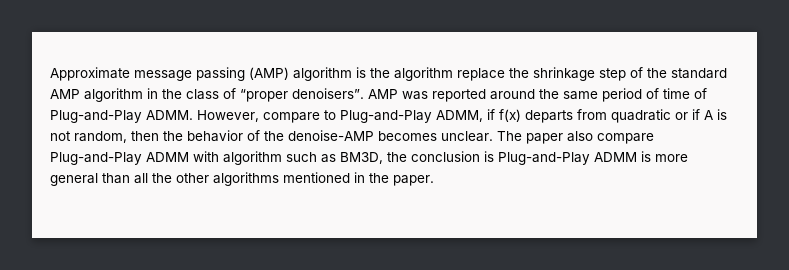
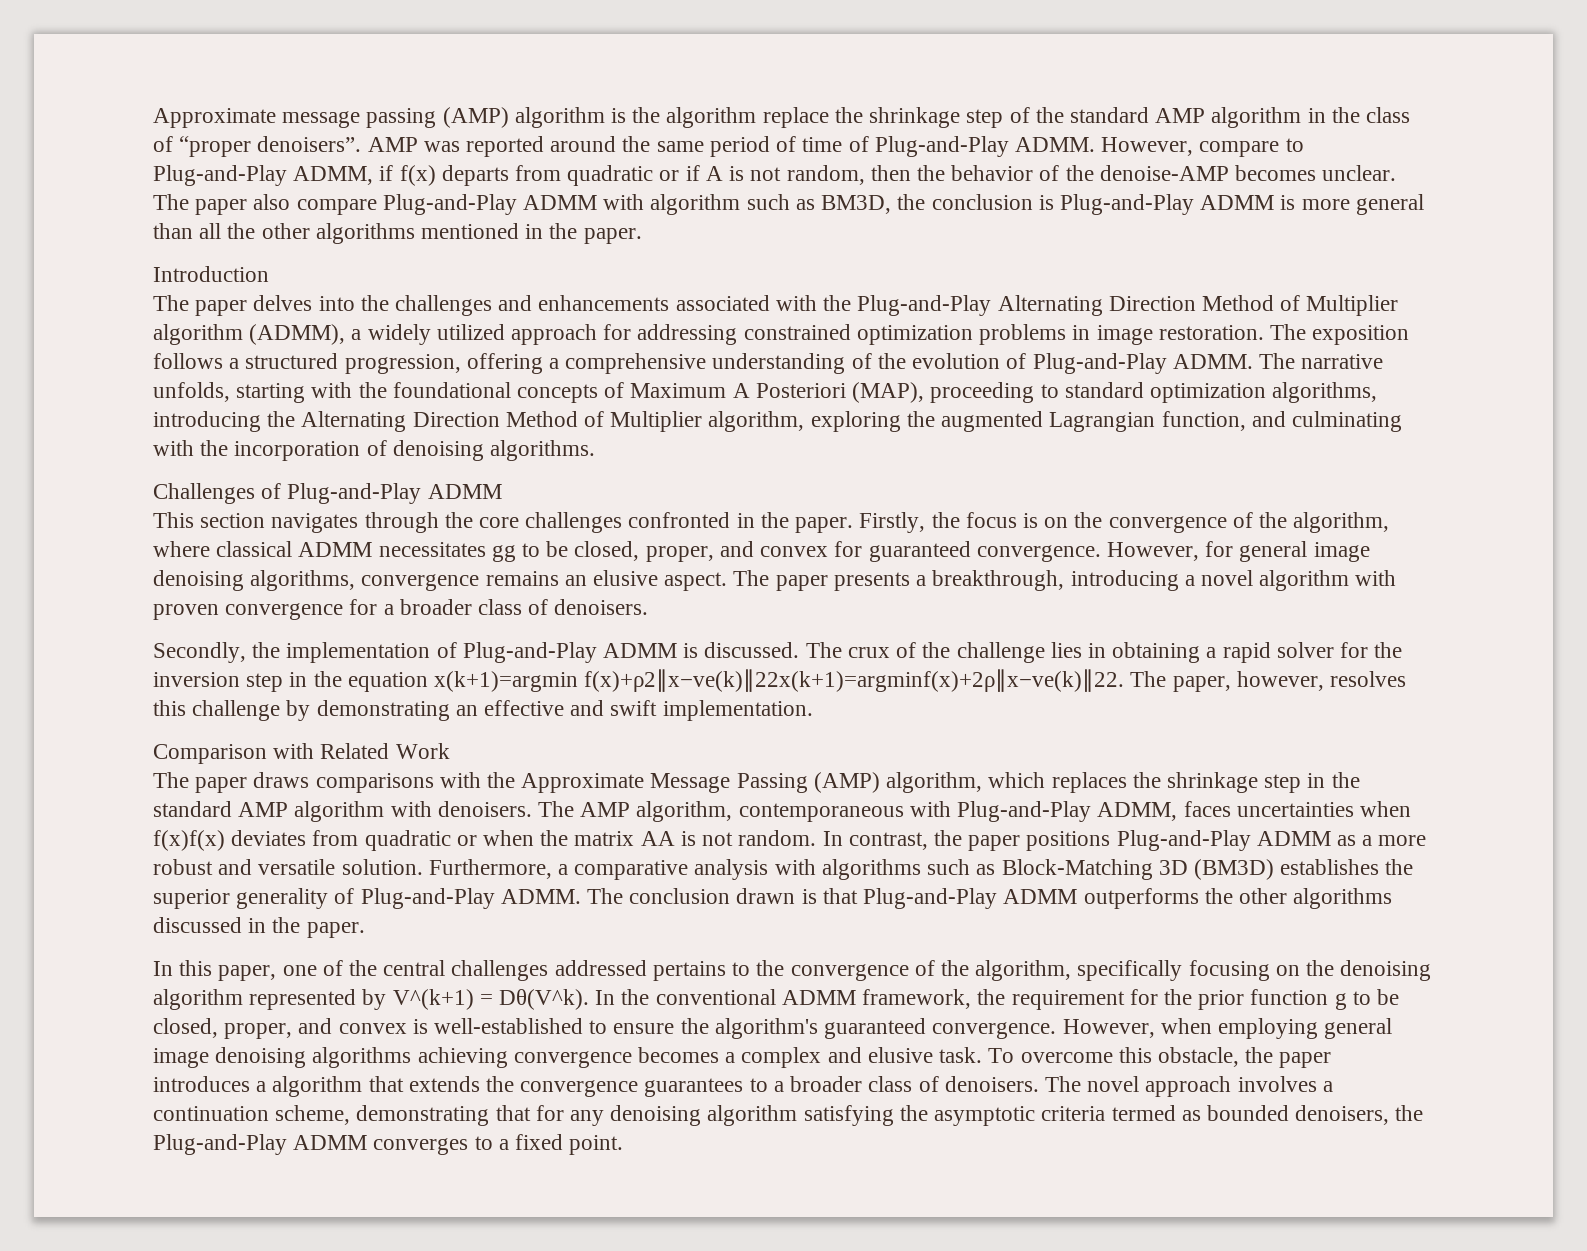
+ Introduction
+ The paper delves into the challenges and enhancements associated with the Plug-and-Play Alternating Direction Method of Multiplier algorithm (ADMM), a widely utilized approach for addressing constrained optimization problems in image restoration. The exposition follows a structured progression, offering a comprehensive understanding of the evolution of Plug-and-Play ADMM. The narrative unfolds, starting with the foundational concepts of Maximum A Posteriori (MAP), proceeding to standard optimization algorithms, introducing the Alternating Direction Method of Multiplier algorithm, exploring the augmented Lagrangian function, and culminating with the incorporation of denoising algorithms.
+ Challenges of Plug-and-Play ADMM
+ This section navigates through the core challenges confronted in the paper. Firstly, the focus is on the convergence of the algorithm, where classical ADMM necessitates gg to be closed, proper, and convex for guaranteed convergence. However, for general image denoising algorithms, convergence remains an elusive aspect. The paper presents a breakthrough, introducing a novel algorithm with proven convergence for a broader class of denoisers.
+ Secondly, the implementation of Plug-and-Play ADMM is discussed. The crux of the challenge lies in obtaining a rapid solver for the inversion step in the equation x(k+1)=argmin f(x)+ρ2∥x−ve(k)∥22x(k+1)=argminf(x)+2ρ∥x−ve(k)∥22. The paper, however, resolves this challenge by demonstrating an effective and swift implementation.
+ Comparison with Related Work
+ The paper draws comparisons with the Approximate Message Passing (AMP) algorithm, which replaces the shrinkage step in the standard AMP algorithm with denoisers. The AMP algorithm, contemporaneous with Plug-and-Play ADMM, faces uncertainties when f(x)f(x) deviates from quadratic or when the matrix AA is not random. In contrast, the paper positions Plug-and-Play ADMM as a more robust and versatile solution. Furthermore, a comparative analysis with algorithms such as Block-Matching 3D (BM3D) establishes the superior generality of Plug-and-Play ADMM. The conclusion drawn is that Plug-and-Play ADMM outperforms the other algorithms discussed in the paper.
+ In this paper, one of the central challenges addressed pertains to the convergence of the algorithm, specifically focusing on the denoising algorithm represented by V^(k+1) = Dθ(V^k). In the conventional ADMM framework, the requirement for the prior function g to be closed, proper, and convex is well-established to ensure the algorithm's guaranteed convergence. However, when employing general image denoising algorithms achieving convergence becomes a complex and elusive task. To overcome this obstacle, the paper introduces a algorithm that extends the convergence guarantees to a broader class of denoisers. The novel approach involves a continuation scheme, demonstrating that for any denoising algorithm satisfying the asymptotic criteria termed as bounded denoisers, the Plug-and-Play ADMM converges to a fixed point.

